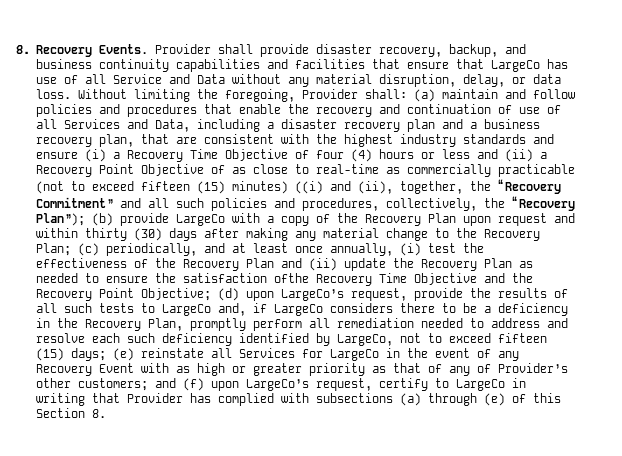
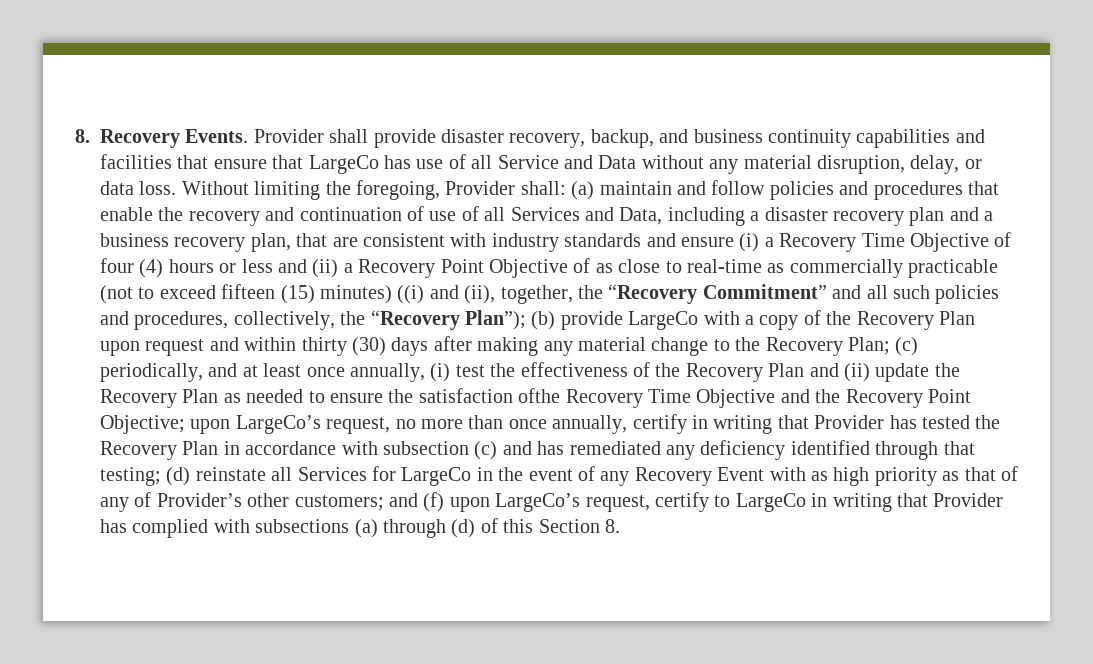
- (a) maintain and follow policies and procedures that enable the recovery and continuation of use of all Services and Data, including a disaster recovery plan and a business recovery plan, that are consistent with the highest industry standards and ensure (i) a Recovery Time Objective of four (4) hours or less and (ii) a Recovery Point Objective of as close to real-time as commercially practicable (not to exceed fifteen (15) minutes) ((i) and (ii), together, the “Recovery Commitment” and all such policies and procedures, collectively, the “Recovery Plan”);
+ (a) maintain and follow policies and procedures that enable the recovery and continuation of use of all Services and Data, including a disaster recovery plan and a business recovery plan, that are consistent with industry standards and ensure (i) a Recovery Time Objective of four (4) hours or less and (ii) a Recovery Point Objective of as close to real-time as commercially practicable (not to exceed fifteen (15) minutes) ((i) and (ii), together, the “Recovery Commitment” and all such policies and procedures, collectively, the “Recovery Plan”);
- (d) upon LargeCo’s request, provide the results of all such tests to LargeCo and, if LargeCo considers there to be a deficiency in the Recovery Plan, promptly perform all remediation needed to address and resolve each such deficiency identified by LargeCo, not to exceed fifteen (15) days; (e) reinstate all Services for LargeCo in the event of any Recovery Event with as high or greater priority as that of any of Provider’s other customers;
+ upon LargeCo’s request, no more than once annually, certify in writing that Provider has tested the Recovery Plan in accordance with subsection (c) and has remediated any deficiency identified through that testing; (d) reinstate all Services for LargeCo in the event of any Recovery Event with as high priority as that of any of Provider’s other customers;
- and (f) upon LargeCo’s request, certify to LargeCo in writing that Provider has complied with subsections (a) through (e) of this Section 8.
+ and (f) upon LargeCo’s request, certify to LargeCo in writing that Provider has complied with subsections (a) through (d) of this Section 8.

